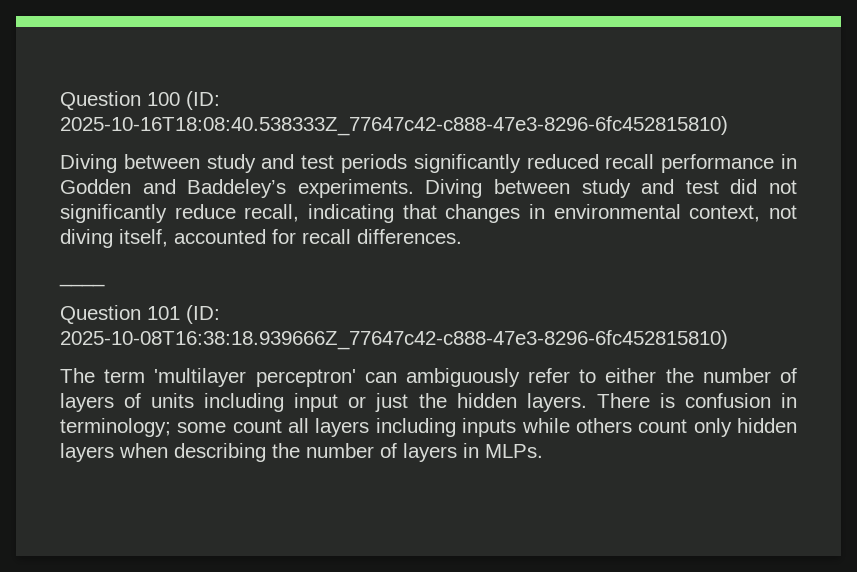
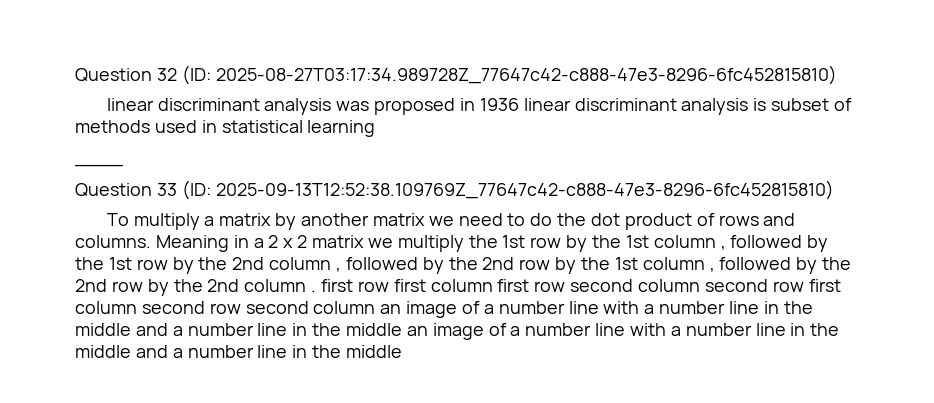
- Question 100 (ID: 2025-10-16T18:08:40.538333Z_77647c42-c888-47e3-8296-6fc452815810)
- Diving between study and test periods significantly reduced recall performance in Godden and Baddeley’s experiments. Diving between study and test did not significantly reduce recall, indicating that changes in environmental context, not diving itself, accounted for recall differences.
+ Question 32 (ID: 2025-08-27T03:17:34.989728Z_77647c42-c888-47e3-8296-6fc452815810)
+ linear discriminant analysis was proposed in 1936 linear discriminant analysis is subset of methods used in statistical learning
  ____
- Question 101 (ID: 2025-10-08T16:38:18.939666Z_77647c42-c888-47e3-8296-6fc452815810)
- The term 'multilayer perceptron' can ambiguously refer to either the number of layers of units including input or just the hidden layers. There is confusion in terminology; some count all layers including inputs while others count only hidden layers when describing the number of layers in MLPs.
+ Question 33 (ID: 2025-09-13T12:52:38.109769Z_77647c42-c888-47e3-8296-6fc452815810)
+ To multiply a matrix by another matrix we need to do the dot product of rows and columns. Meaning in a 2 x 2 matrix we multiply the 1st row by the 1st column , followed by the 1st row by the 2nd column , followed by the 2nd row by the 1st column , followed by the 2nd row by the 2nd column . first row first column first row second column second row first column second row second column an image of a number line with a number line in the middle and a number line in the middle an image of a number line with a number line in the middle and a number line in the middle

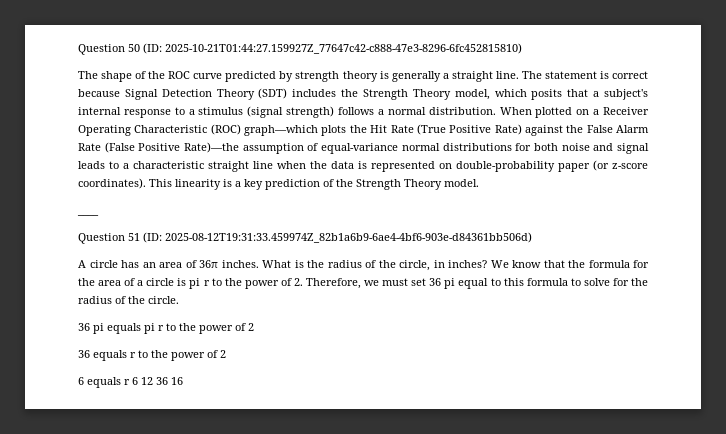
- Question 32 (ID: 2025-08-27T03:17:34.989728Z_77647c42-c888-47e3-8296-6fc452815810)
- linear discriminant analysis was proposed in 1936 linear discriminant analysis is subset of methods used in statistical learning
+ Question 50 (ID: 2025-10-21T01:44:27.159927Z_77647c42-c888-47e3-8296-6fc452815810)
+ The shape of the ROC curve predicted by strength theory is generally a straight line. The statement is correct because Signal Detection Theory (SDT) includes the Strength Theory model, which posits that a subject's internal response to a stimulus (signal strength) follows a normal distribution. When plotted on a Receiver Operating Characteristic (ROC) graph—which plots the Hit Rate (True Positive Rate) against the False Alarm Rate (False Positive Rate)—the assumption of equal-variance normal distributions for both noise and signal leads to a characteristic straight line when the data is represented on double-probability paper (or z-score coordinates). This linearity is a key prediction of the Strength Theory model.
  ____
- Question 33 (ID: 2025-09-13T12:52:38.109769Z_77647c42-c888-47e3-8296-6fc452815810)
- To multiply a matrix by another matrix we need to do the dot product of rows and columns. Meaning in a 2 x 2 matrix we multiply the 1st row by the 1st column , followed by the 1st row by the 2nd column , followed by the 2nd row by the 1st column , followed by the 2nd row by the 2nd column . first row first column first row second column second row first column second row second column an image of a number line with a number line in the middle and a number line in the middle an image of a number line with a number line in the middle and a number line in the middle
+ Question 51 (ID: 2025-08-12T19:31:33.459974Z_82b1a6b9-6ae4-4bf6-903e-d84361bb506d)
+ A circle has an area of 36π inches. What is the radius of the circle, in inches? We know that the formula for the area of a circle is pi r to the power of 2. Therefore, we must set 36 pi equal to this formula to solve for the radius of the circle.
+ 36 pi equals pi r to the power of 2
+ 36 equals r to the power of 2
+ 6 equals r 6 12 36 16

